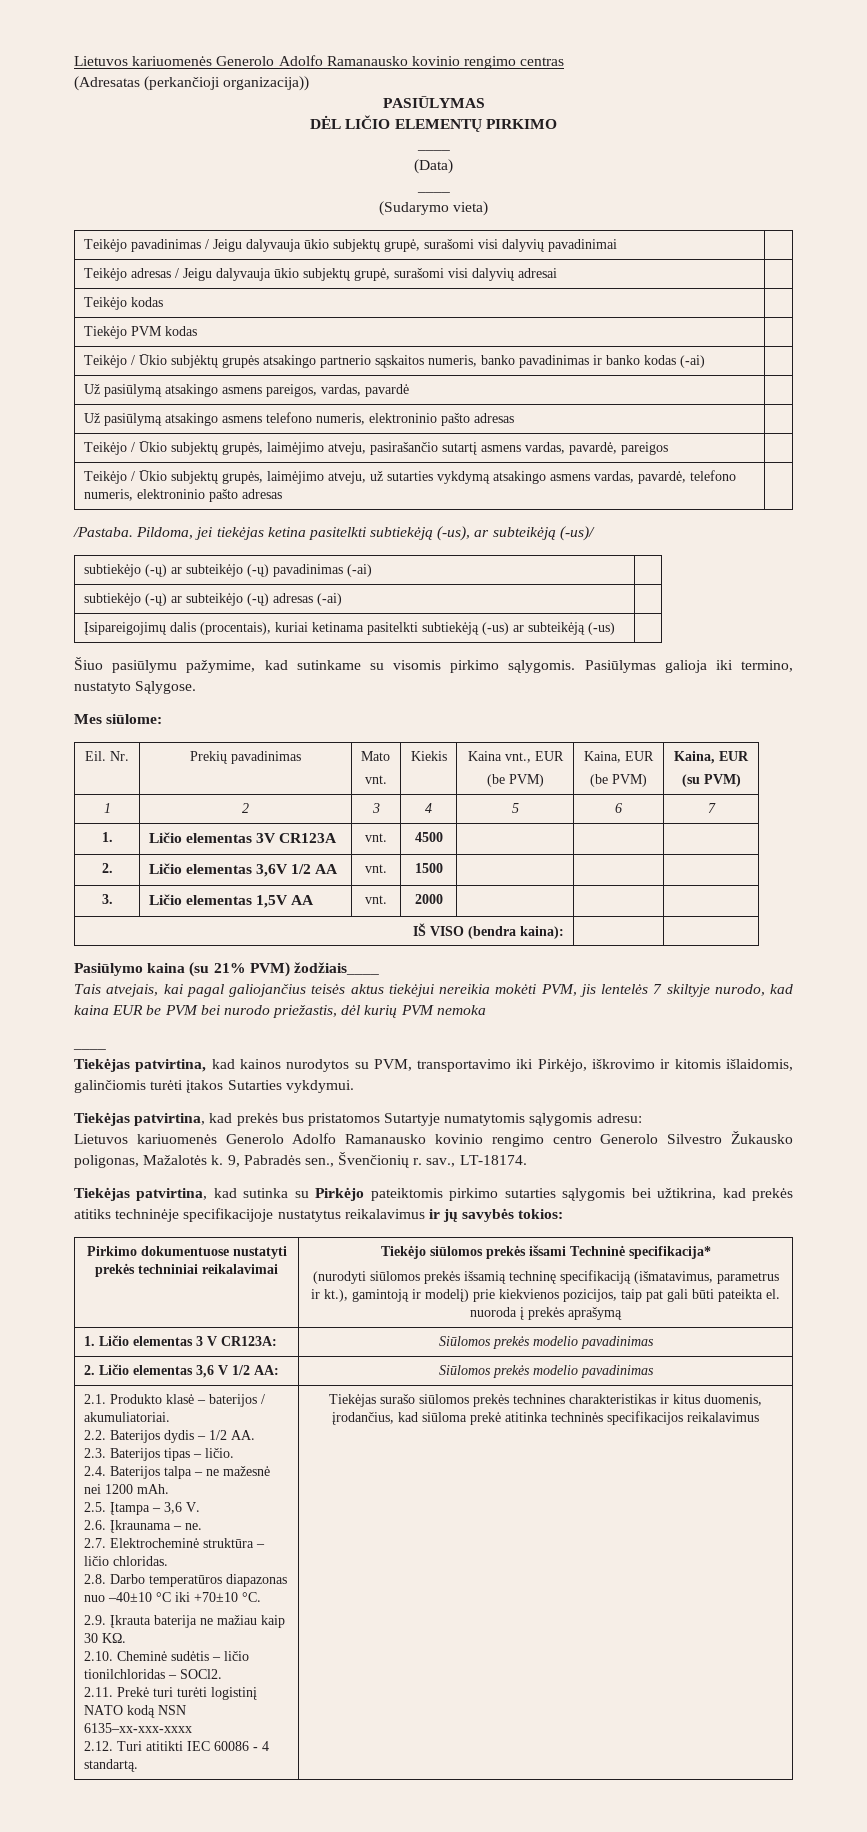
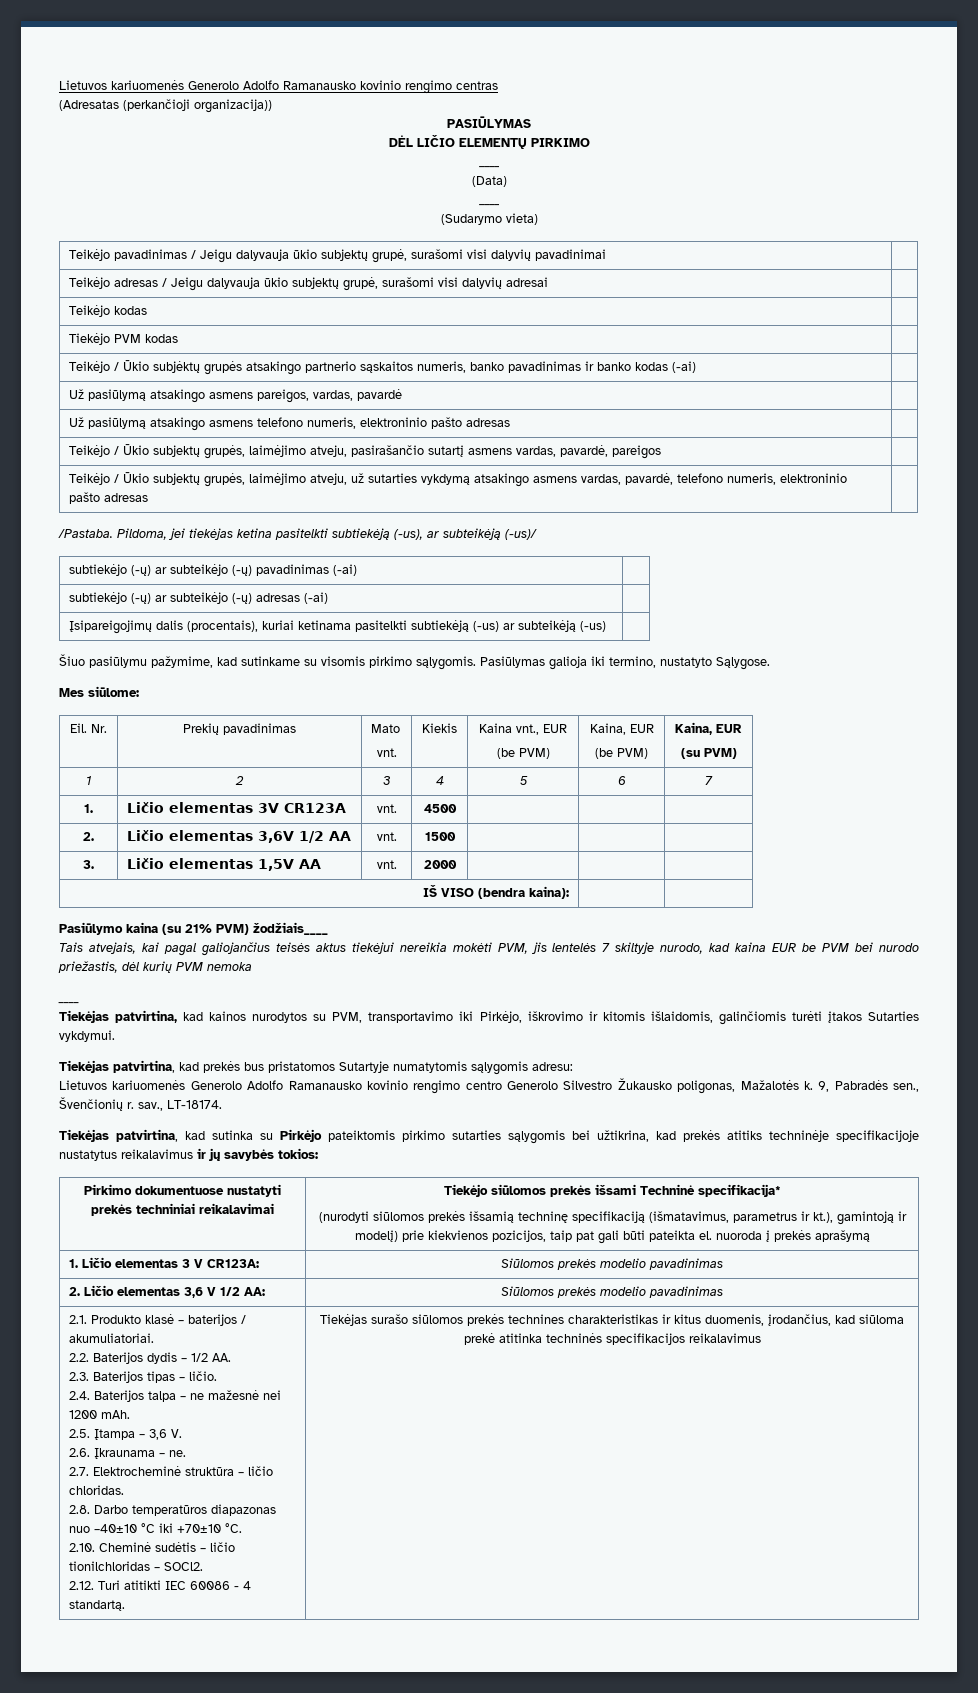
- 2.9. Įkrauta baterija ne mažiau kaip 30 KΩ.
- 2.11. Prekė turi turėti logistinį NATO kodą NSN 6135–xx-xxx-xxxx

